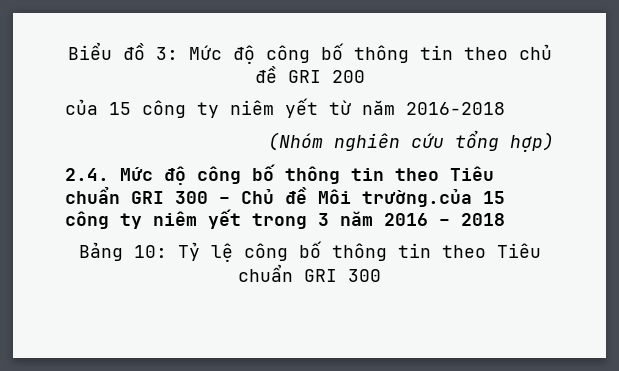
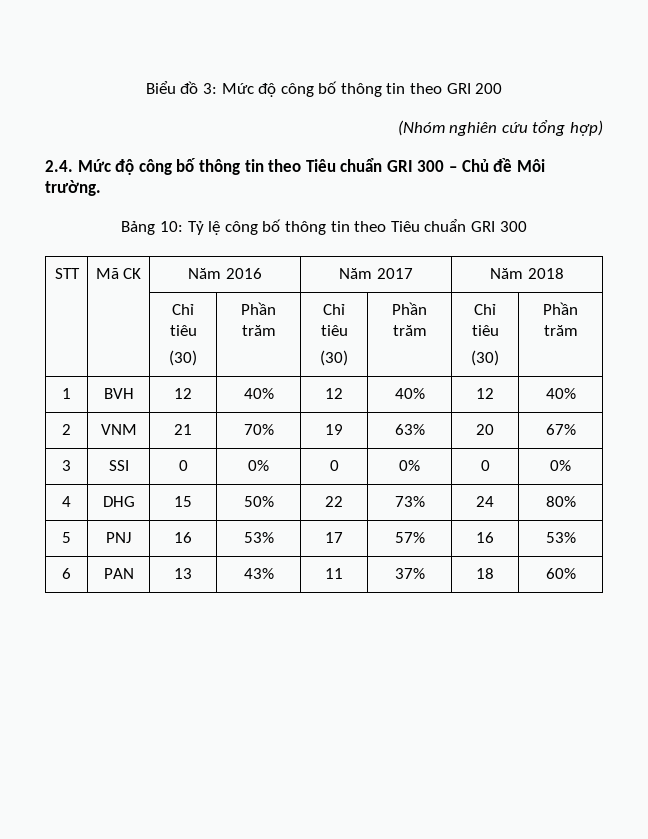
- Biểu đồ 3: Mức độ công bố thông tin theo chủ đề GRI 200
+ Biểu đồ 3: Mức độ công bố thông tin theo GRI 200
- của 15 công ty niêm yết từ năm 2016-2018
- 2.4. Mức độ công bố thông tin theo Tiêu chuẩn GRI 300 – Chủ đề Môi trường.của 15 công ty niêm yết trong 3 năm 2016 – 2018
+ 2.4. Mức độ công bố thông tin theo Tiêu chuẩn GRI 300 – Chủ đề Môi trường.
+ STT | Mã CK | Năm 2016 | Năm 2017 | Năm 2018
+ | | Chỉ tiêu
+ (30) | Phần trăm | Chỉ tiêu
+ (30) | Phần trăm | Chỉ tiêu
+ (30) | Phần trăm
+ 1 | BVH | 12 | 40% | 12 | 40% | 12 | 40%
+ 2 | VNM | 21 | 70% | 19 | 63% | 20 | 67%
+ 3 | SSI | 0 | 0% | 0 | 0% | 0 | 0%
+ 4 | DHG | 15 | 50% | 22 | 73% | 24 | 80%
+ 5 | PNJ | 16 | 53% | 17 | 57% | 16 | 53%
+ 6 | PAN | 13 | 43% | 11 | 37% | 18 | 60%

